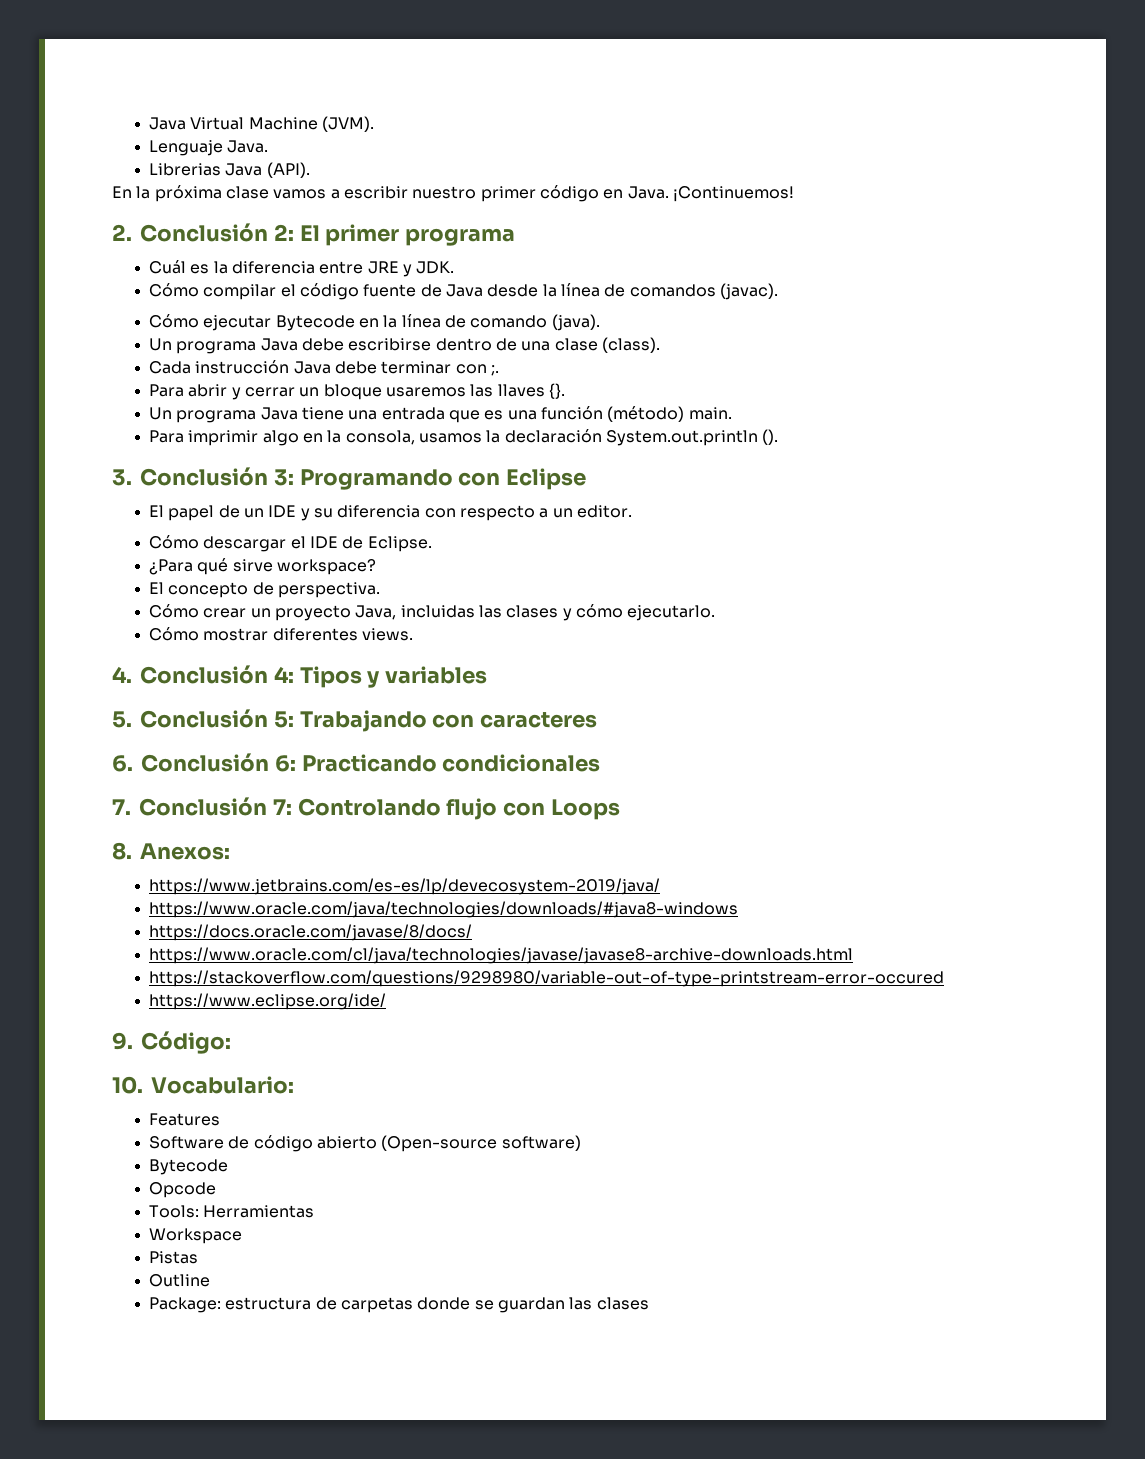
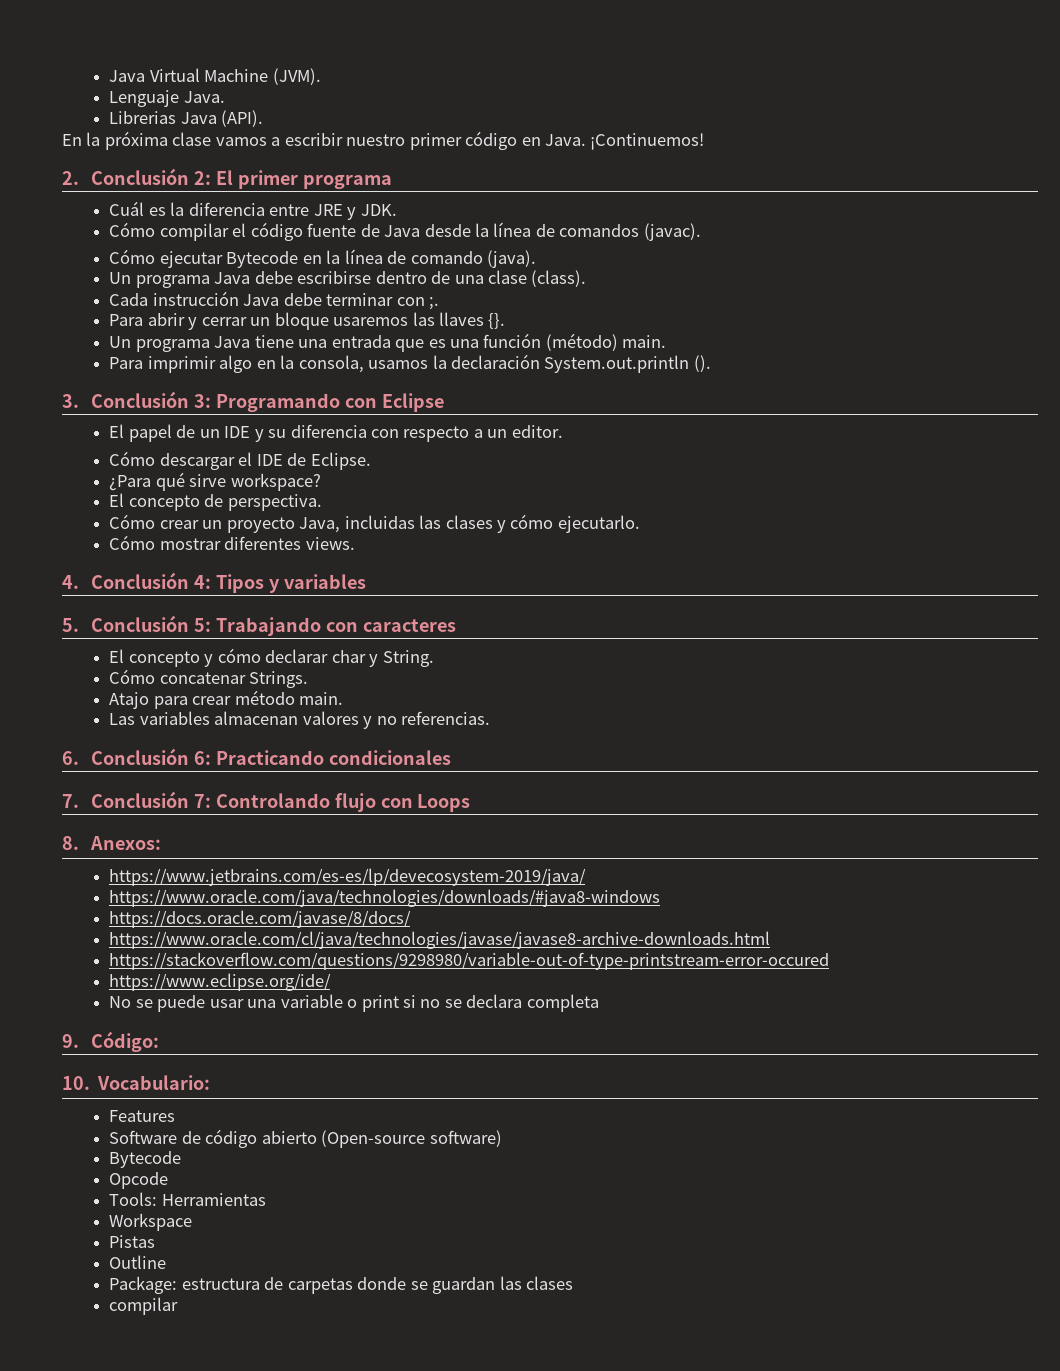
+ El concepto y cómo declarar char y String.
+ Cómo concatenar Strings.
+ Atajo para crear método main.
+ Las variables almacenan valores y no referencias.
+ No se puede usar una variable o print si no se declara completa
  Package: estructura de carpetas donde se guardan las clases
+ compilar

